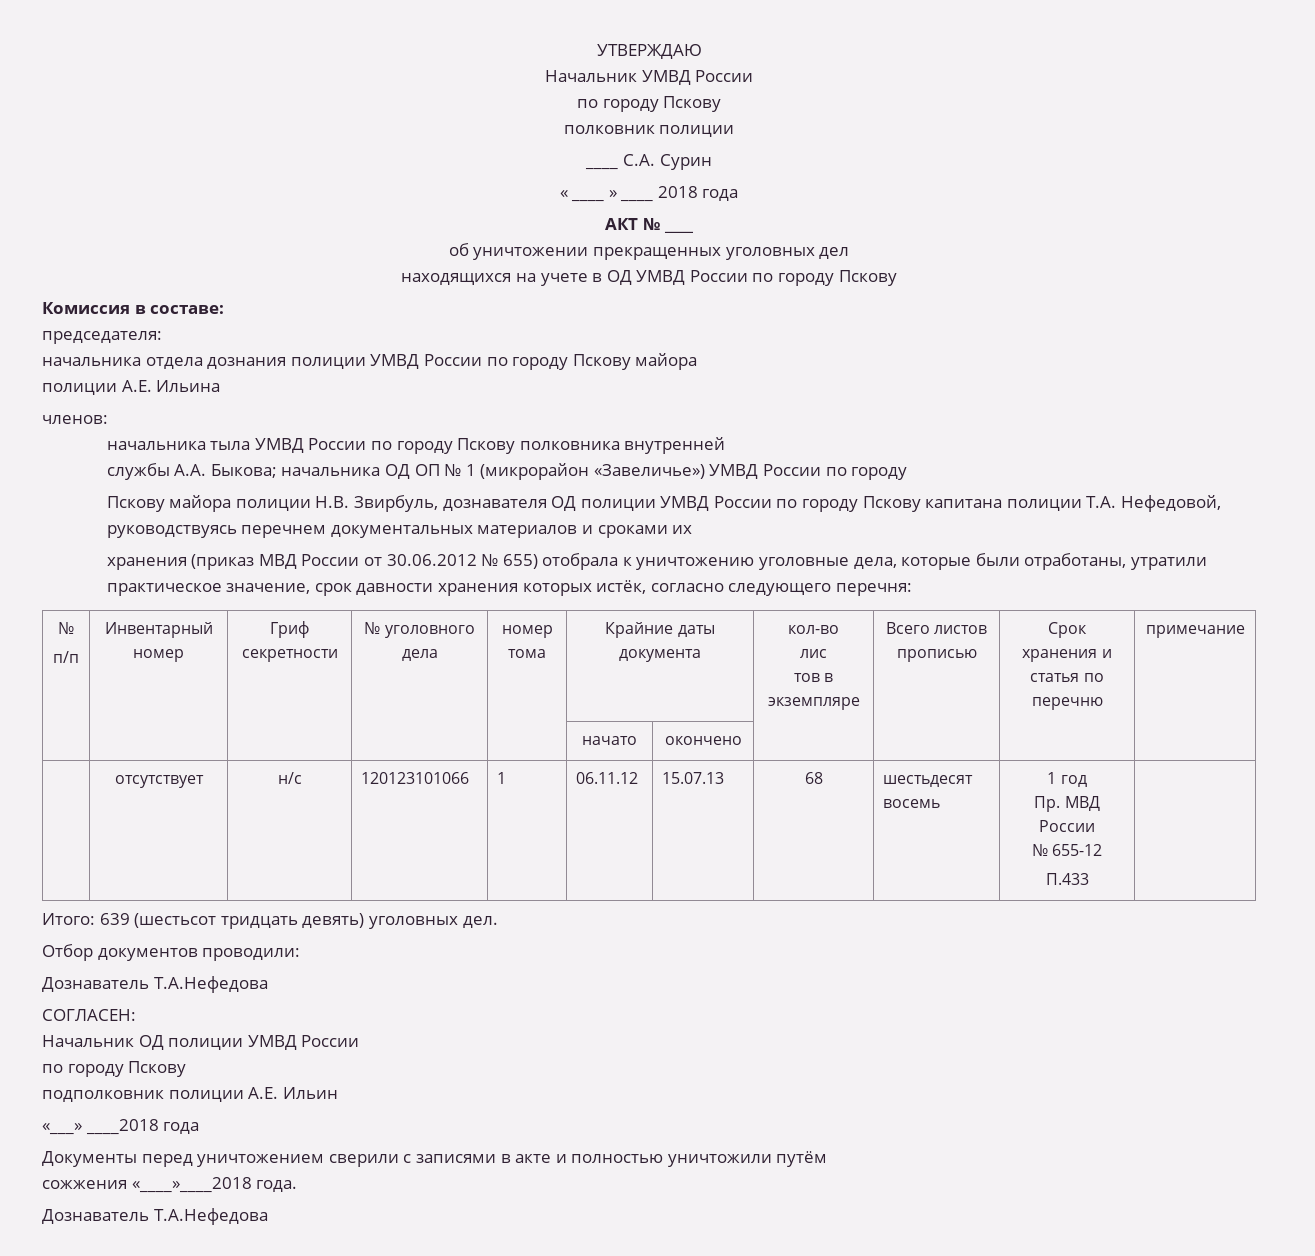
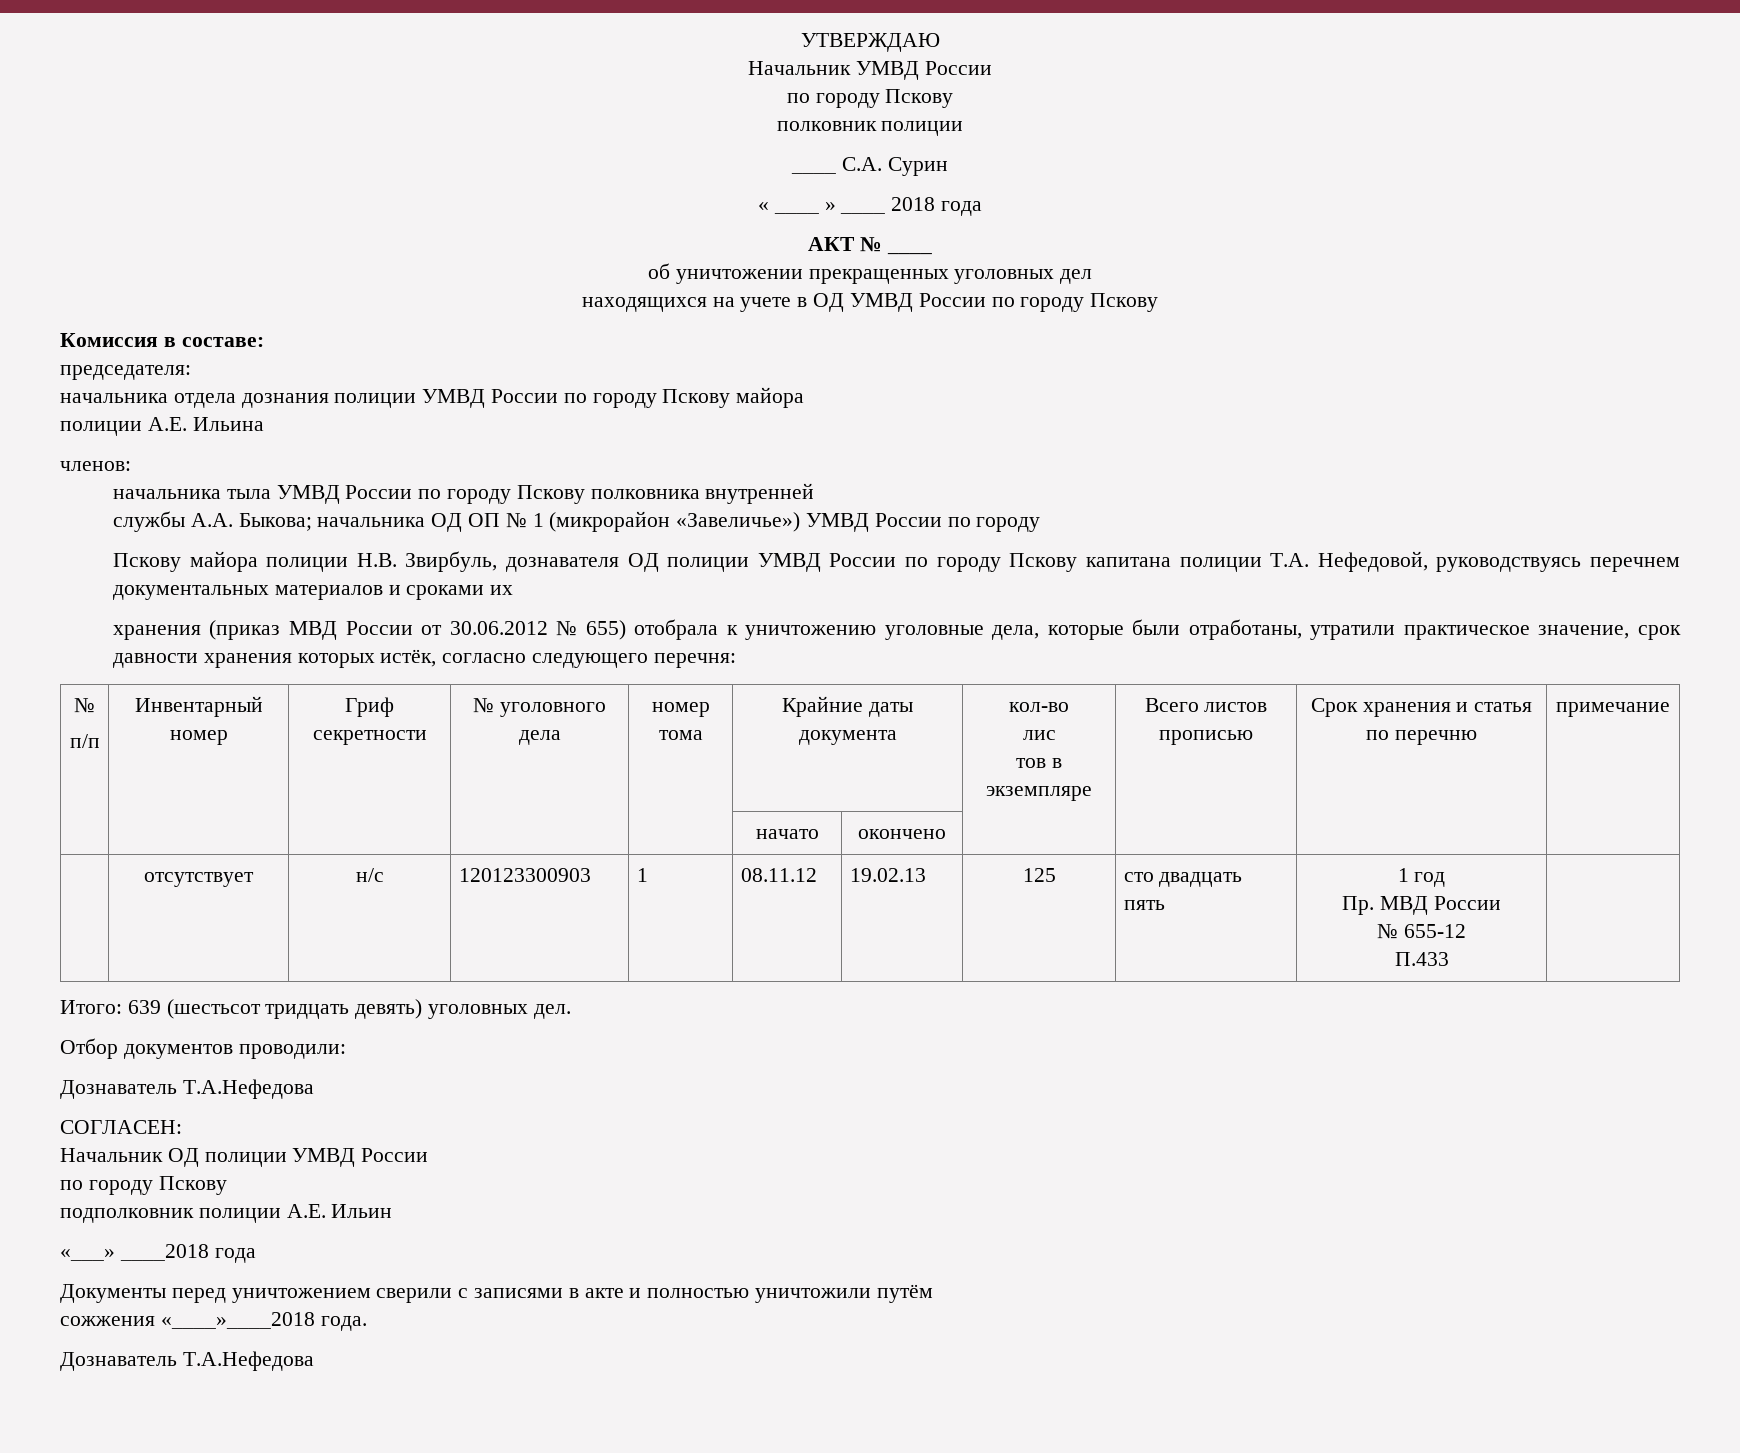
- | отсутствует | н/с | 120123101066 | 1 | 06.11.12 | 15.07.13 | 68 | шестьдесят восемь | 1 год
+ | отсутствует | н/с | 120123300903 | 1 | 08.11.12 | 19.02.13 | 125 | сто двадцать пять | 1 год

